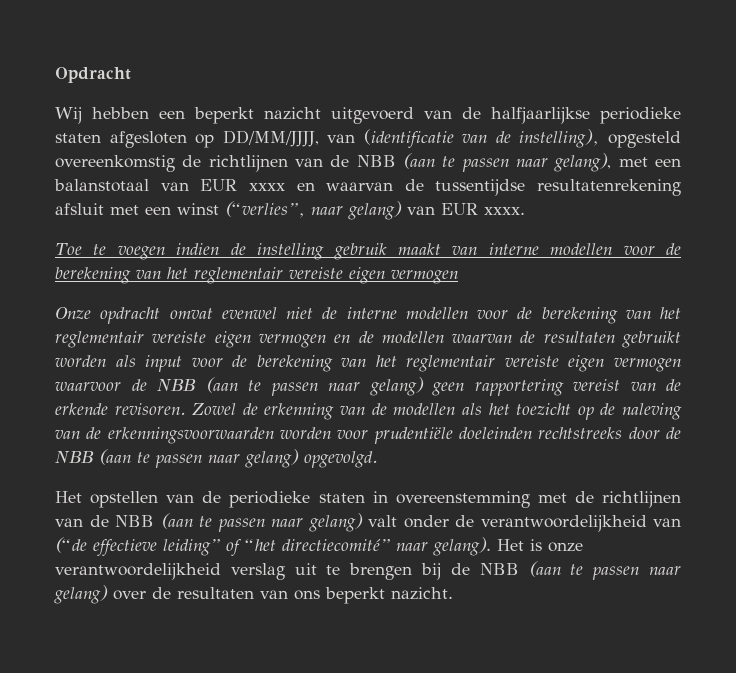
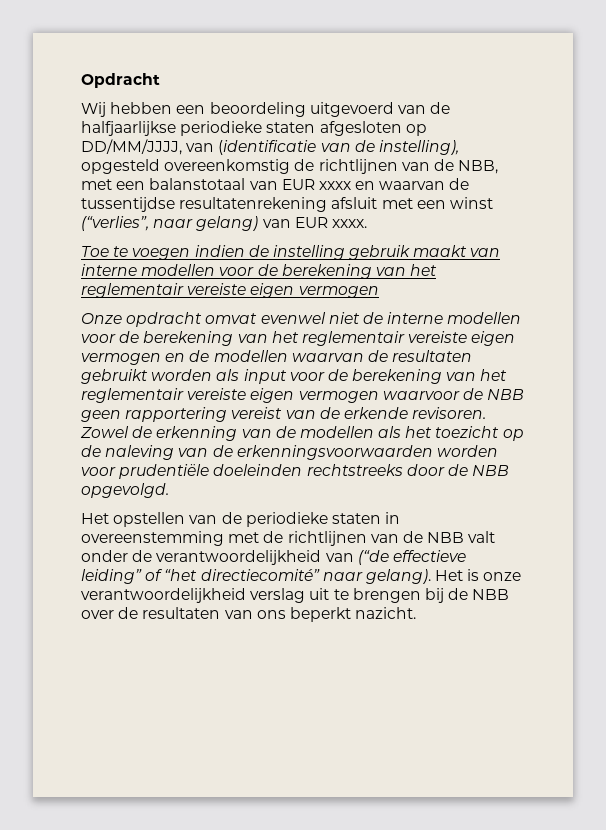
- Wij hebben een beperkt nazicht uitgevoerd van de halfjaarlijkse periodieke staten afgesloten op DD/MM/JJJJ, van (identificatie van de instelling), opgesteld overeenkomstig de richtlijnen van de NBB (aan te passen naar gelang), met een balanstotaal van EUR xxxx en waarvan de tussentijdse resultatenrekening afsluit met een winst (“verlies”, naar gelang) van EUR xxxx.
+ Wij hebben een beoordeling uitgevoerd van de halfjaarlijkse periodieke staten afgesloten op DD/MM/JJJJ, van (identificatie van de instelling), opgesteld overeenkomstig de richtlijnen van de NBB, met een balanstotaal van EUR xxxx en waarvan de tussentijdse resultatenrekening afsluit met een winst (“verlies”, naar gelang) van EUR xxxx.
- Onze opdracht omvat evenwel niet de interne modellen voor de berekening van het reglementair vereiste eigen vermogen en de modellen waarvan de resultaten gebruikt worden als input voor de berekening van het reglementair vereiste eigen vermogen waarvoor de NBB (aan te passen naar gelang) geen rapportering vereist van de erkende revisoren.
+ Onze opdracht omvat evenwel niet de interne modellen voor de berekening van het reglementair vereiste eigen vermogen en de modellen waarvan de resultaten gebruikt worden als input voor de berekening van het reglementair vereiste eigen vermogen waarvoor de NBB geen rapportering vereist van de erkende revisoren.
- Zowel de erkenning van de modellen als het toezicht op de naleving van de erkenningsvoorwaarden worden voor prudentiële doeleinden rechtstreeks door de NBB (aan te passen naar gelang) opgevolgd.
+ Zowel de erkenning van de modellen als het toezicht op de naleving van de erkenningsvoorwaarden worden voor prudentiële doeleinden rechtstreeks door de NBB opgevolgd.
- Het opstellen van de periodieke staten in overeenstemming met de richtlijnen van de NBB (aan te passen naar gelang) valt onder de verantwoordelijkheid van (“de effectieve leiding” of “het directiecomité” naar gelang).
+ Het opstellen van de periodieke staten in overeenstemming met de richtlijnen van de NBB valt onder de verantwoordelijkheid van (“de effectieve leiding” of “het directiecomité” naar gelang).
- Het is onze verantwoordelijkheid verslag uit te brengen bij de NBB (aan te passen naar gelang) over de resultaten van ons beperkt nazicht.
+ Het is onze verantwoordelijkheid verslag uit te brengen bij de NBB over de resultaten van ons beperkt nazicht.

